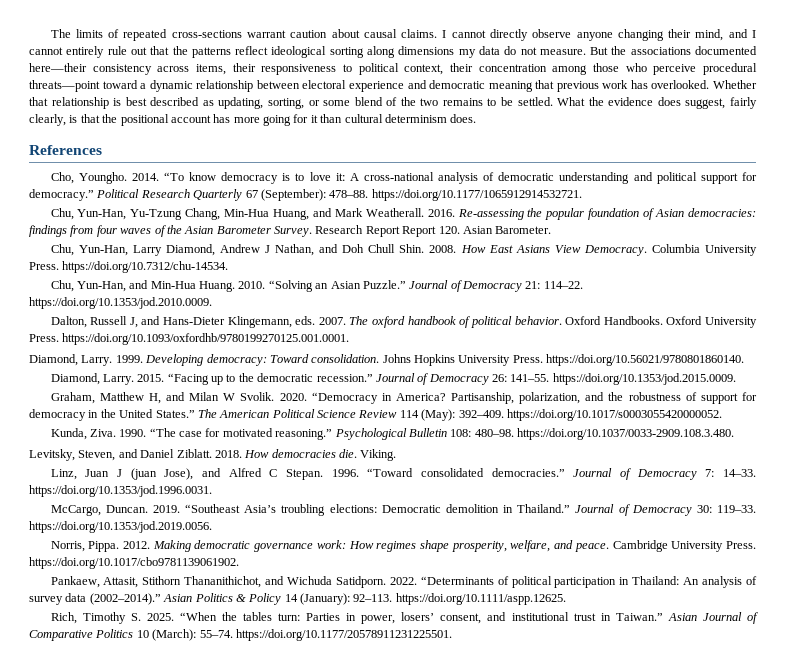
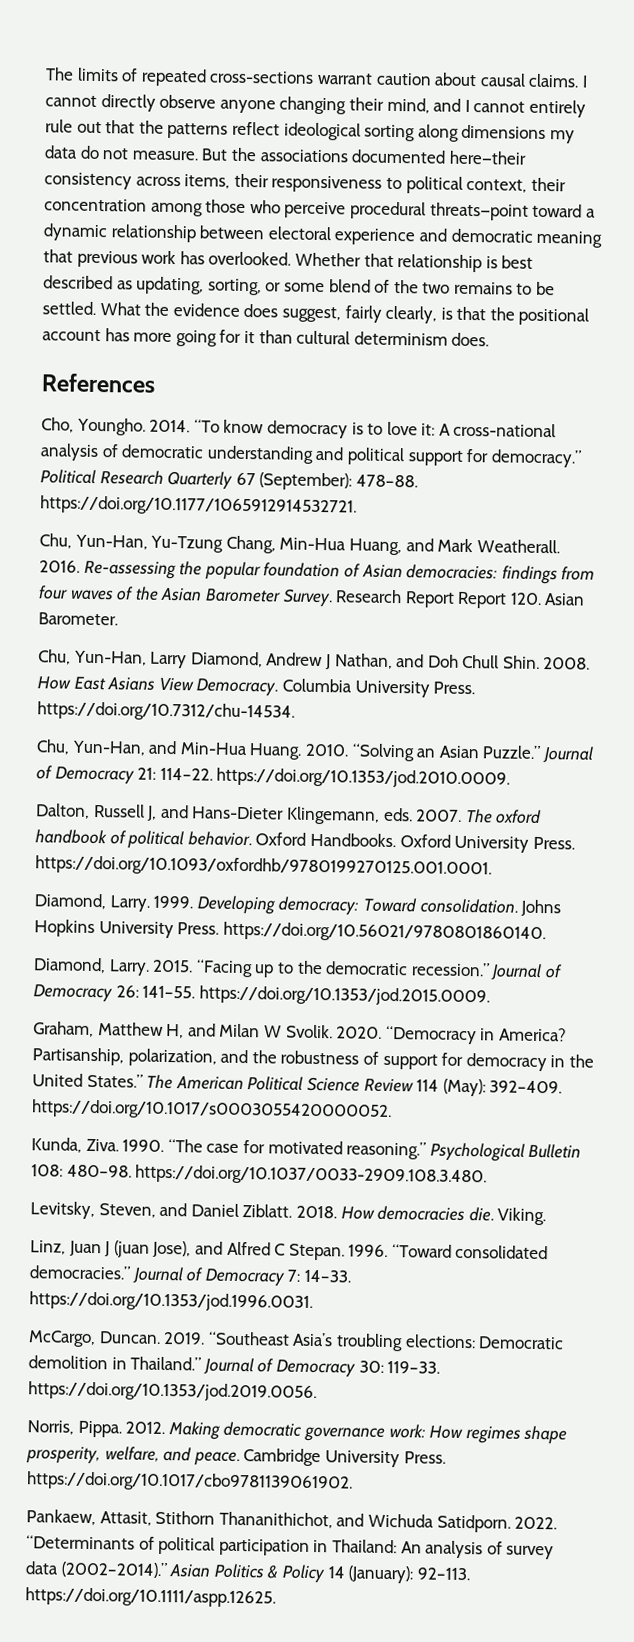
- Rich, Timothy S. 2025. “When the tables turn: Parties in power, losers’ consent, and institutional trust in Taiwan.” Asian Journal of Comparative Politics 10 (March): 55–74. https://doi.org/10.1177/20578911231225501.

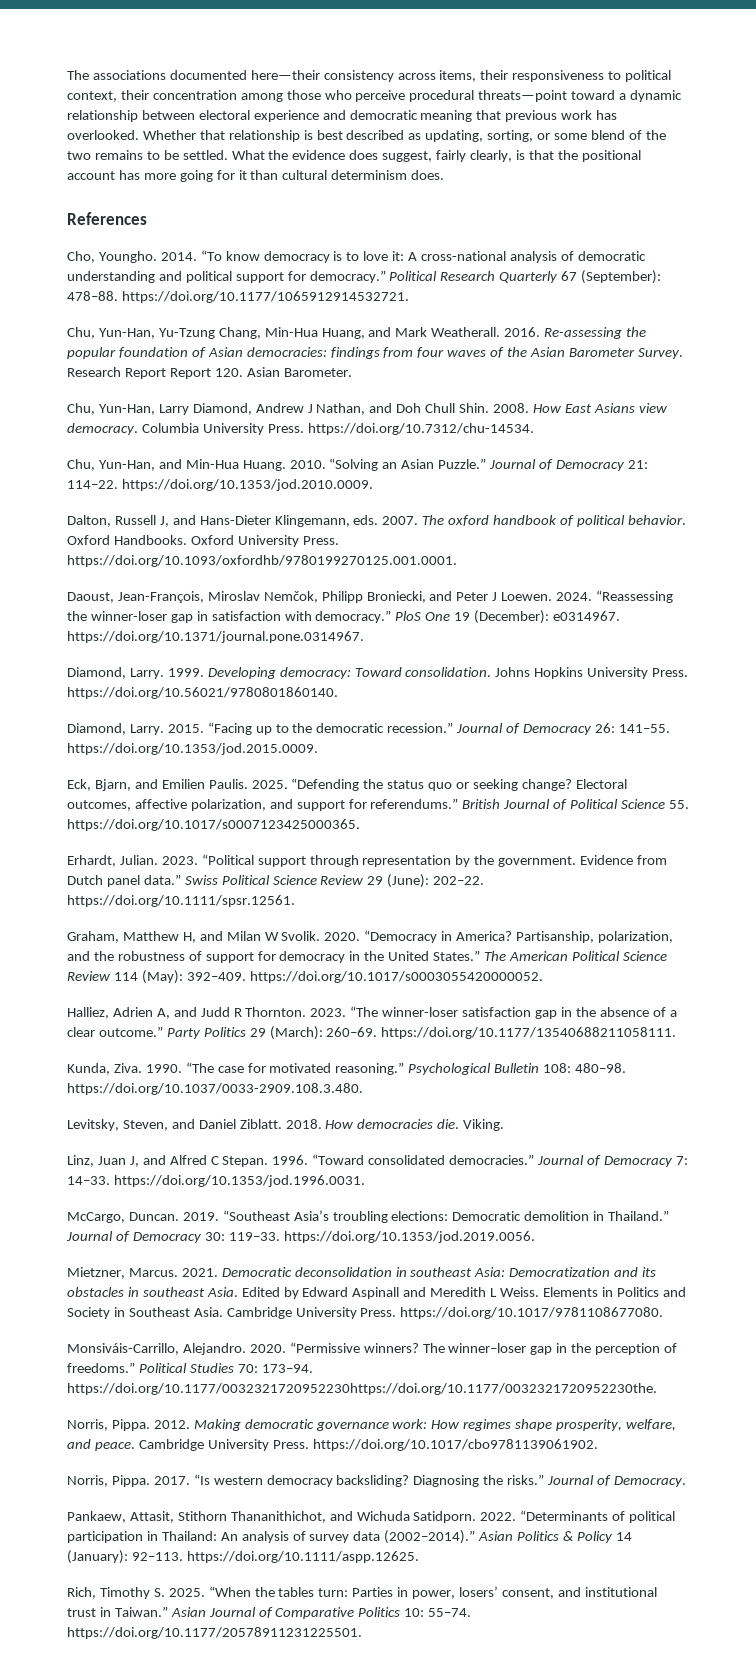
- The limits of repeated cross-sections warrant caution about causal claims. I cannot directly observe anyone changing their mind, and I cannot entirely rule out that the patterns reflect ideological sorting along dimensions my data do not measure. But the associations documented here—their consistency across items, their responsiveness to political context, their concentration among those who perceive procedural threats—point toward a dynamic relationship between electoral experience and democratic meaning that previous work has overlooked.
+ The associations documented here—their consistency across items, their responsiveness to political context, their concentration among those who perceive procedural threats—point toward a dynamic relationship between electoral experience and democratic meaning that previous work has overlooked.
- How East Asians View Democracy.
+ How East Asians view democracy.
+ Daoust, Jean-François, Miroslav Nemčok, Philipp Broniecki, and Peter J Loewen. 2024. “Reassessing the winner-loser gap in satisfaction with democracy.” PloS One 19 (December): e0314967. https://doi.org/10.1371/journal.pone.0314967.
+ Eck, Bjarn, and Emilien Paulis. 2025. “Defending the status quo or seeking change? Electoral outcomes, affective polarization, and support for referendums.” British Journal of Political Science 55. https://doi.org/10.1017/s0007123425000365.
+ Erhardt, Julian. 2023. “Political support through representation by the government. Evidence from Dutch panel data.” Swiss Political Science Review 29 (June): 202–22. https://doi.org/10.1111/spsr.12561.
+ Halliez, Adrien A, and Judd R Thornton. 2023. “The winner-loser satisfaction gap in the absence of a clear outcome.” Party Politics 29 (March): 260–69. https://doi.org/10.1177/13540688211058111.
- Linz, Juan J (juan Jose), and Alfred C Stepan.
+ Linz, Juan J, and Alfred C Stepan.
+ Mietzner, Marcus. 2021. Democratic deconsolidation in southeast Asia: Democratization and its obstacles in southeast Asia. Edited by Edward Aspinall and Meredith L Weiss. Elements in Politics and Society in Southeast Asia. Cambridge University Press. https://doi.org/10.1017/9781108677080.
+ Monsiváis-Carrillo, Alejandro. 2020. “Permissive winners? The winner–loser gap in the perception of freedoms.” Political Studies 70: 173–94. https://doi.org/10.1177/0032321720952230https://doi.org/10.1177/0032321720952230the.
+ Norris, Pippa. 2017. “Is western democracy backsliding? Diagnosing the risks.” Journal of Democracy.
+ Rich, Timothy S. 2025. “When the tables turn: Parties in power, losers’ consent, and institutional trust in Taiwan.” Asian Journal of Comparative Politics 10: 55–74. https://doi.org/10.1177/20578911231225501.

